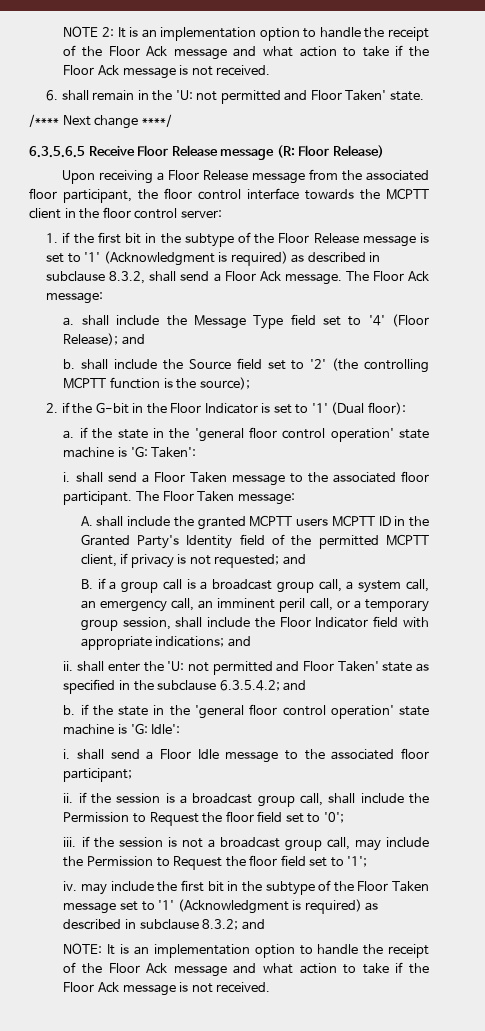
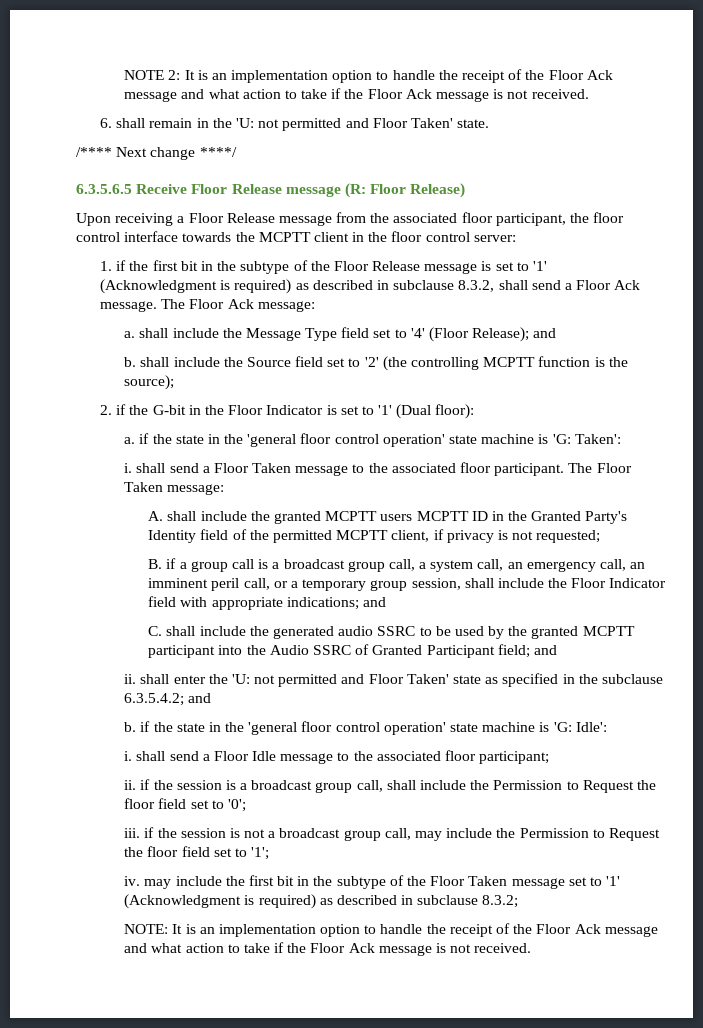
- A. shall include the granted MCPTT users MCPTT ID in the Granted Party's Identity field of the permitted MCPTT client, if privacy is not requested; and
+ A. shall include the granted MCPTT users MCPTT ID in the Granted Party's Identity field of the permitted MCPTT client, if privacy is not requested;
+ C. shall include the generated audio SSRC to be used by the granted MCPTT participant into the Audio SSRC of Granted Participant field; and
- iv. may include the first bit in the subtype of the Floor Taken message set to '1' (Acknowledgment is required) as described in subclause 8.3.2; and
+ iv. may include the first bit in the subtype of the Floor Taken message set to '1' (Acknowledgment is required) as described in subclause 8.3.2;

